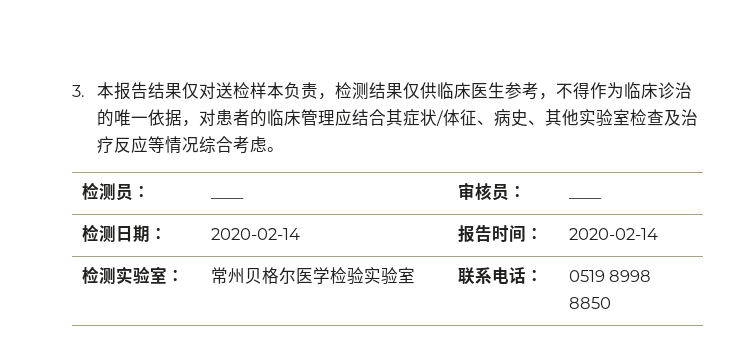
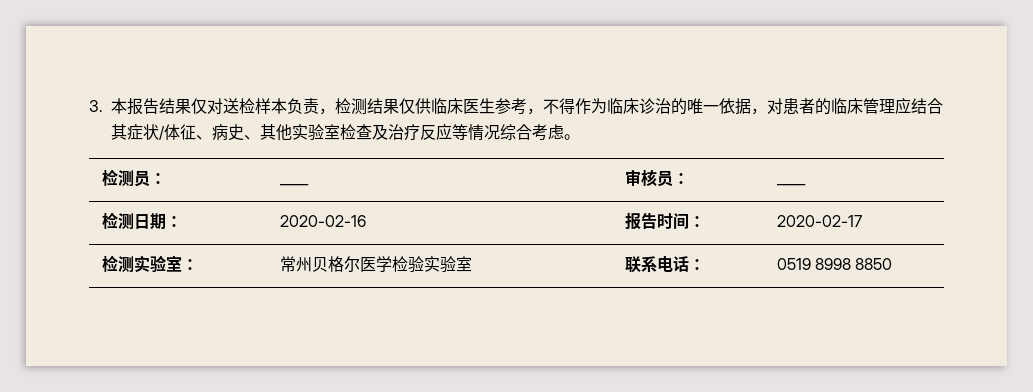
- 检测日期： | 2020-02-14 | 报告时间： | 2020-02-14
+ 检测日期： | 2020-02-16 | 报告时间： | 2020-02-17

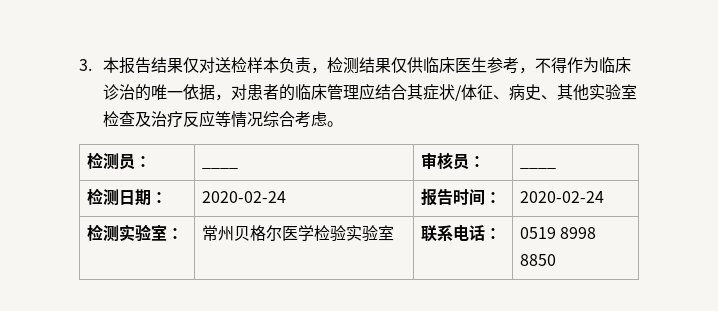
- 检测日期： | 2020-02-16 | 报告时间： | 2020-02-17
+ 检测日期： | 2020-02-24 | 报告时间： | 2020-02-24

